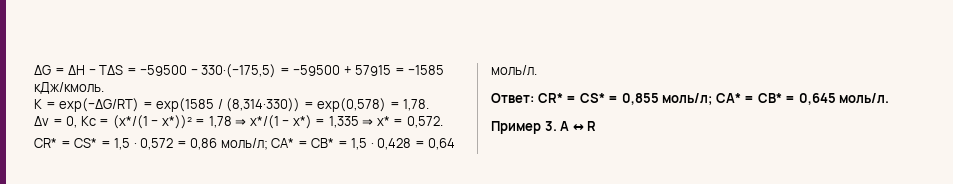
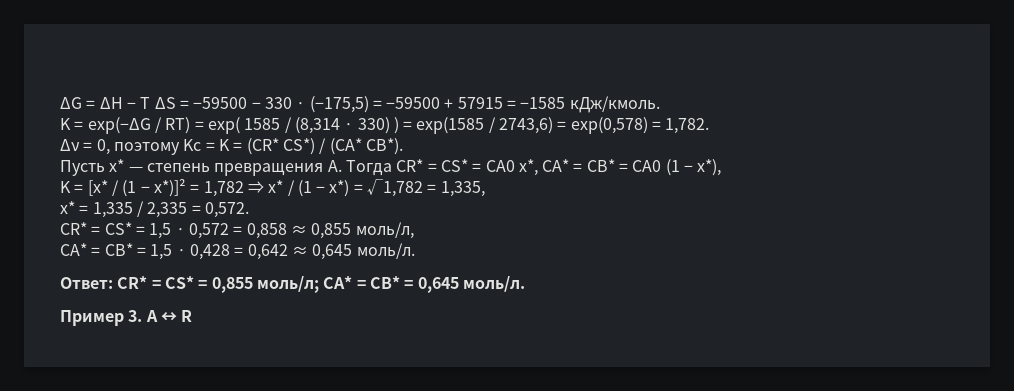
- ΔG = ΔH − TΔS = −59500 − 330·(−175,5) = −59500 + 57915 = −1585 кДж/кмоль.
+ ΔG = ΔH − T ΔS = −59500 − 330 · (−175,5) = −59500 + 57915 = −1585 кДж/кмоль.
- K = exp(−ΔG/RT) = exp(1585 / (8,314·330)) = exp(0,578) = 1,78.
+ K = exp(−ΔG / RT) = exp( 1585 / (8,314 · 330) ) = exp(1585 / 2743,6) = exp(0,578) = 1,782.
- Δν = 0, Kc = (x*/(1 − x*))² = 1,78 ⇒ x*/(1 − x*) = 1,335 ⇒ x* = 0,572.
+ Δν = 0, поэтому Kc = K = (CR* CS*) / (CA* CB*).
+ Пусть x* — степень превращения A. Тогда CR* = CS* = CA0 x*, CA* = CB* = CA0 (1 − x*),
+ K = [x* / (1 − x*)]² = 1,782 ⇒ x* / (1 − x*) = √1,782 = 1,335,
+ x* = 1,335 / 2,335 = 0,572.
- CR* = CS* = 1,5 · 0,572 = 0,86 моль/л; CA* = CB* = 1,5 · 0,428 = 0,64 моль/л.
+ CR* = CS* = 1,5 · 0,572 = 0,858 ≈ 0,855 моль/л,
+ CA* = CB* = 1,5 · 0,428 = 0,642 ≈ 0,645 моль/л.

